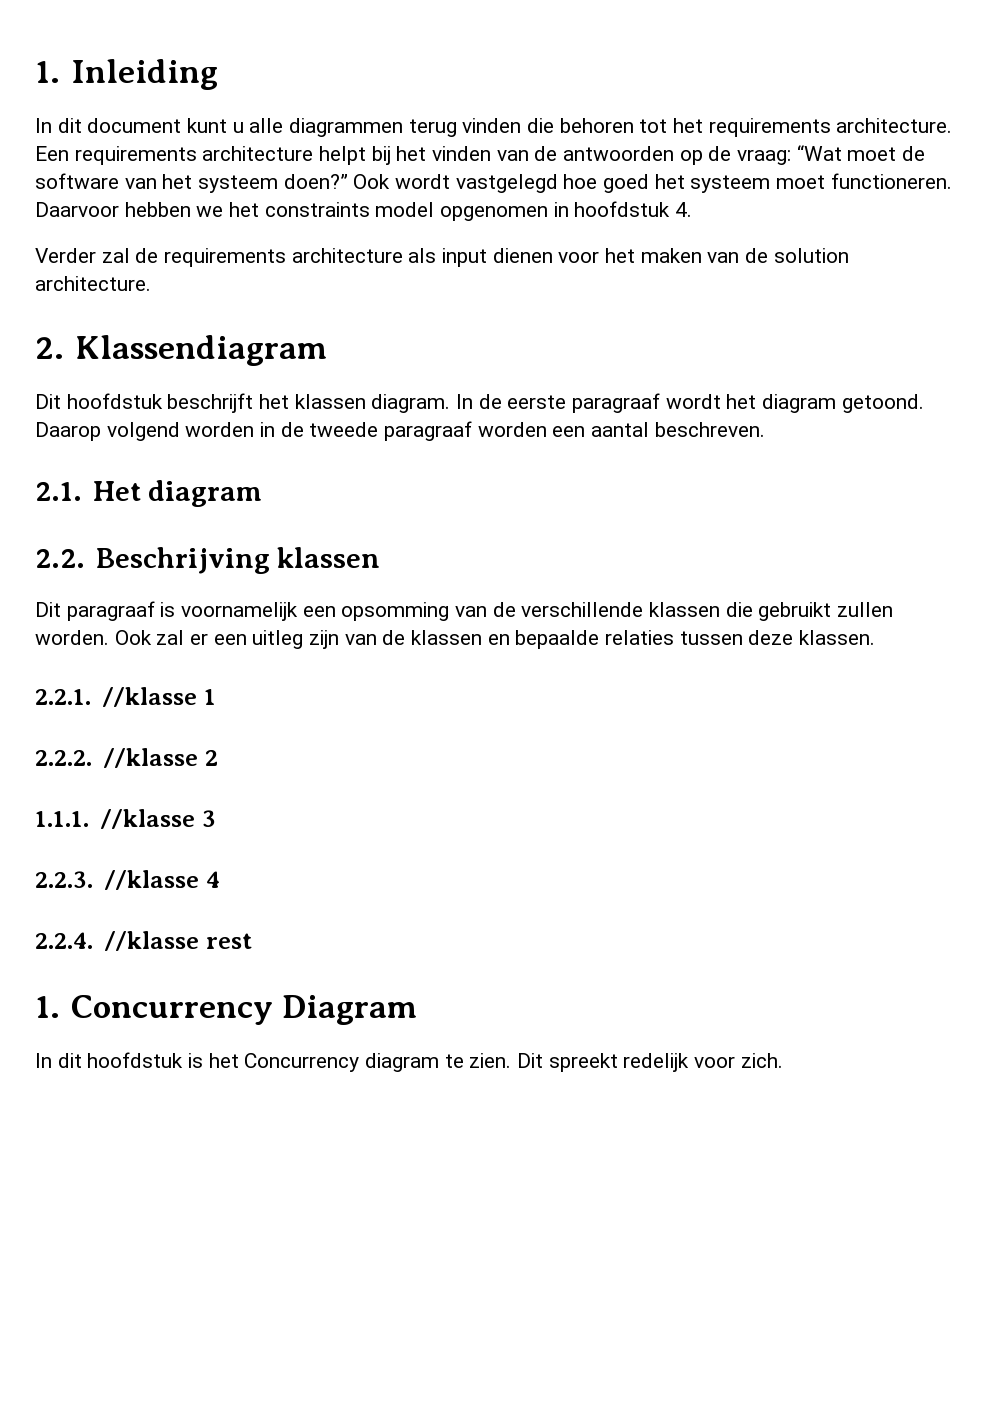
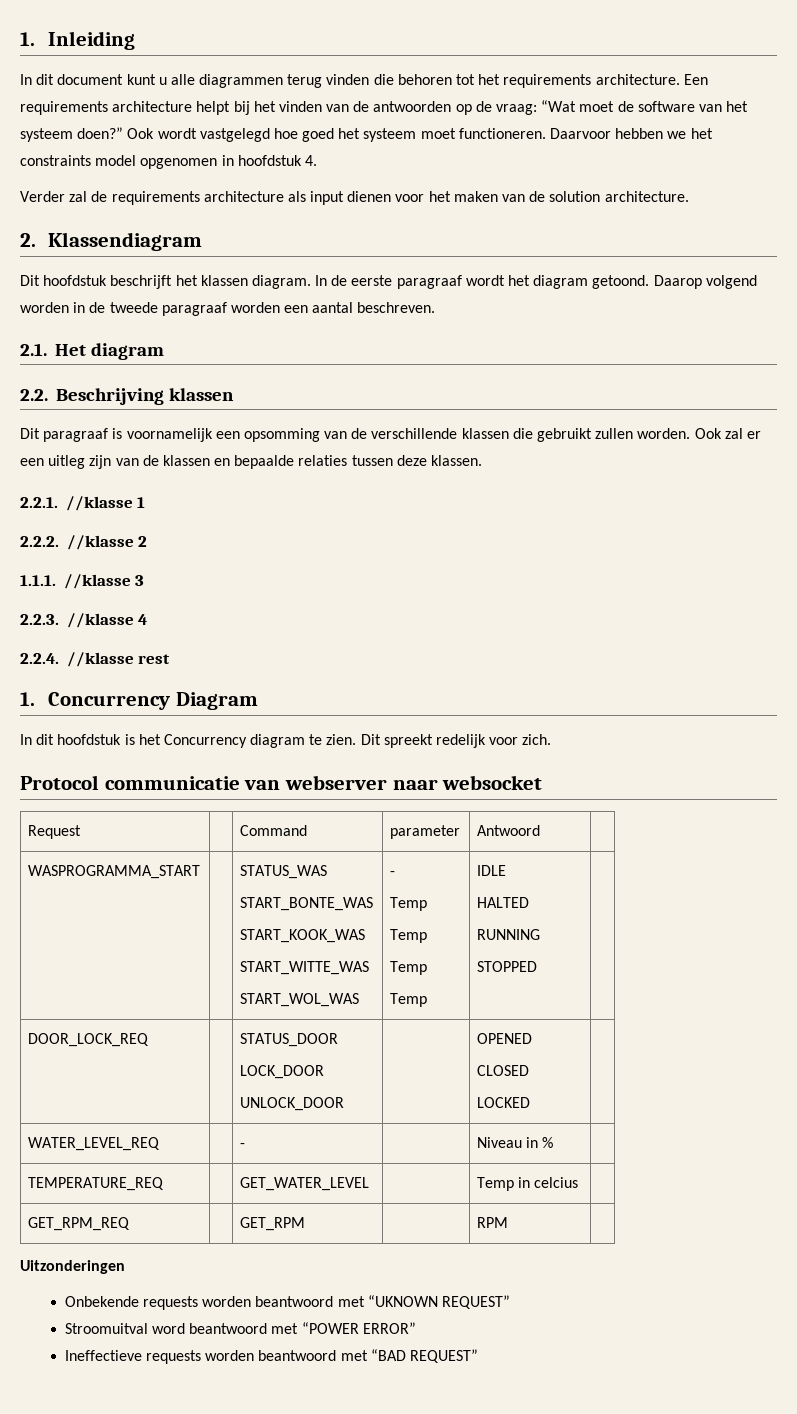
+ Protocol communicatie van webserver naar websocket
+ Request | | Command | parameter | Antwoord |
+ WASPROGRAMMA_START | | STATUS_WAS
+ START_BONTE_WAS
+ START_KOOK_WAS
+ START_WITTE_WAS
+ START_WOL_WAS | -
+ Temp
+ Temp
+ Temp
+ Temp | IDLE
+ HALTED
+ RUNNING
+ STOPPED |
+ DOOR_LOCK_REQ | | STATUS_DOOR
+ LOCK_DOOR
+ UNLOCK_DOOR | | OPENED
+ CLOSED
+ LOCKED |
+ WATER_LEVEL_REQ | | - | | Niveau in % |
+ TEMPERATURE_REQ | | GET_WATER_LEVEL | | Temp in celcius |
+ GET_RPM_REQ | | GET_RPM | | RPM |
+ Uitzonderingen
+ Onbekende requests worden beantwoord met “UKNOWN REQUEST”
+ Stroomuitval word beantwoord met “POWER ERROR”
+ Ineffectieve requests worden beantwoord met “BAD REQUEST”

